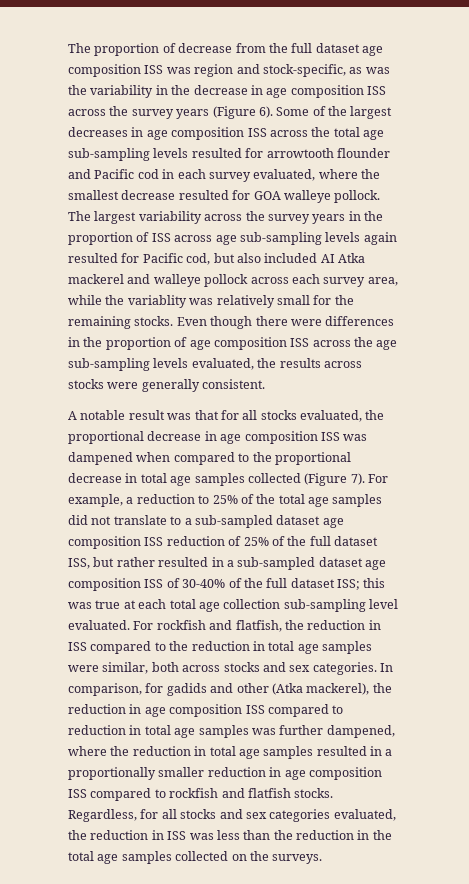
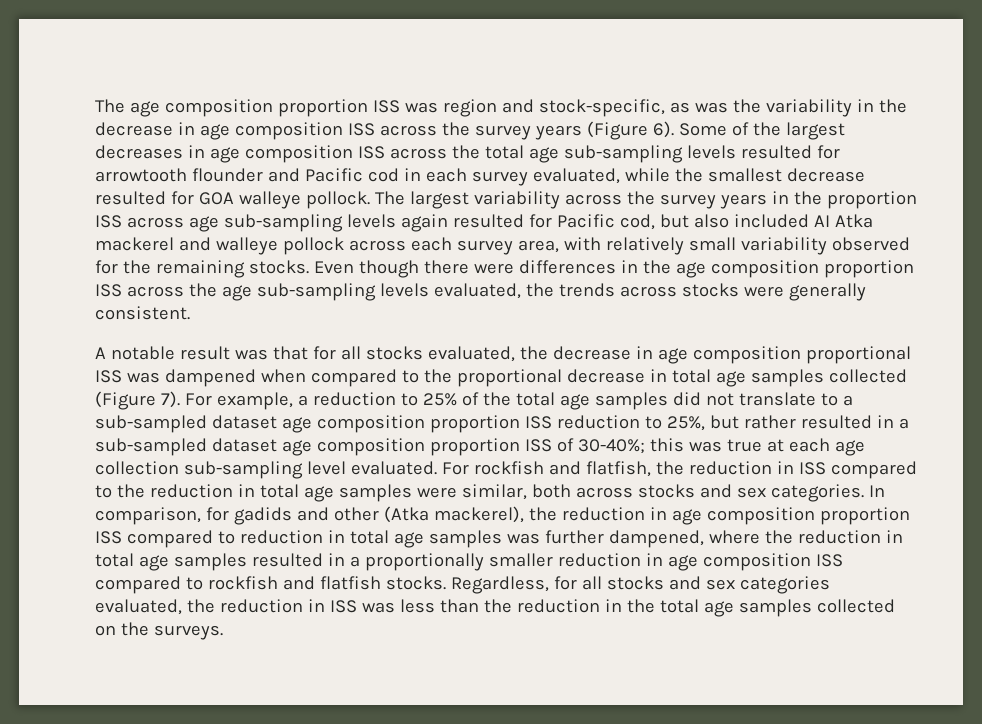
- The proportion of decrease from the full dataset age composition ISS was region and stock-specific, as was the variability in the decrease in age composition ISS across the survey years (Figure 6).
+ The age composition proportion ISS was region and stock-specific, as was the variability in the decrease in age composition ISS across the survey years (Figure 6).
- Some of the largest decreases in age composition ISS across the total age sub-sampling levels resulted for arrowtooth flounder and Pacific cod in each survey evaluated, where the smallest decrease resulted for GOA walleye pollock.
+ Some of the largest decreases in age composition ISS across the total age sub-sampling levels resulted for arrowtooth flounder and Pacific cod in each survey evaluated, while the smallest decrease resulted for GOA walleye pollock.
- The largest variability across the survey years in the proportion of ISS across age sub-sampling levels again resulted for Pacific cod, but also included AI Atka mackerel and walleye pollock across each survey area, while the variablity was relatively small for the remaining stocks.
+ The largest variability across the survey years in the proportion ISS across age sub-sampling levels again resulted for Pacific cod, but also included AI Atka mackerel and walleye pollock across each survey area, with relatively small variability observed for the remaining stocks.
- Even though there were differences in the proportion of age composition ISS across the age sub-sampling levels evaluated, the results across stocks were generally consistent.
+ Even though there were differences in the age composition proportion ISS across the age sub-sampling levels evaluated, the trends across stocks were generally consistent.
- A notable result was that for all stocks evaluated, the proportional decrease in age composition ISS was dampened when compared to the proportional decrease in total age samples collected (Figure 7).
+ A notable result was that for all stocks evaluated, the decrease in age composition proportional ISS was dampened when compared to the proportional decrease in total age samples collected (Figure 7).
- For example, a reduction to 25% of the total age samples did not translate to a sub-sampled dataset age composition ISS reduction of 25% of the full dataset ISS, but rather resulted in a sub-sampled dataset age composition ISS of 30-40% of the full dataset ISS; this was true at each total age collection sub-sampling level evaluated.
+ For example, a reduction to 25% of the total age samples did not translate to a sub-sampled dataset age composition proportion ISS reduction to 25%, but rather resulted in a sub-sampled dataset age composition proportion ISS of 30-40%; this was true at each age collection sub-sampling level evaluated.
- In comparison, for gadids and other (Atka mackerel), the reduction in age composition ISS compared to reduction in total age samples was further dampened, where the reduction in total age samples resulted in a proportionally smaller reduction in age composition ISS compared to rockfish and flatfish stocks.
+ In comparison, for gadids and other (Atka mackerel), the reduction in age composition proportion ISS compared to reduction in total age samples was further dampened, where the reduction in total age samples resulted in a proportionally smaller reduction in age composition ISS compared to rockfish and flatfish stocks.

